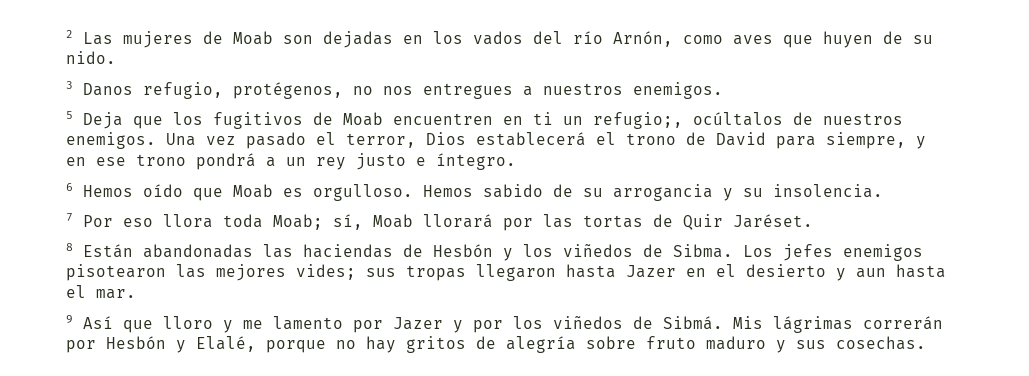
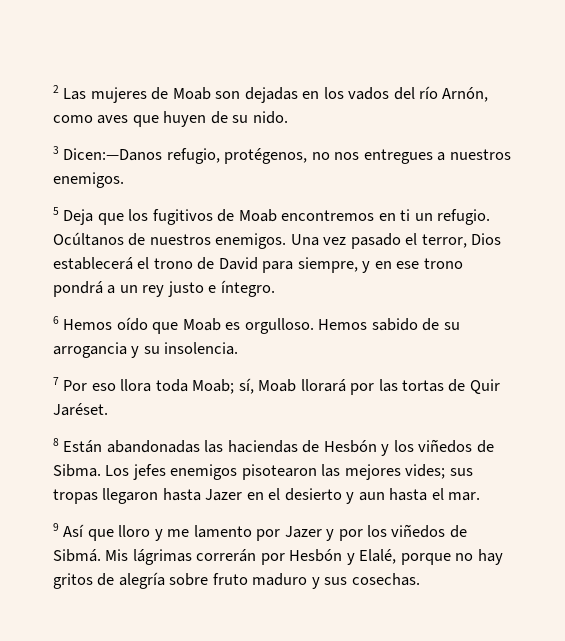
- 3 Danos refugio, protégenos, no nos entregues a nuestros enemigos.
+ 3 Dicen:—Danos refugio, protégenos, no nos entregues a nuestros enemigos.
- 5 Deja que los fugitivos de Moab encuentren en ti un refugio;, ocúltalos de nuestros enemigos.
+ 5 Deja que los fugitivos de Moab encontremos en ti un refugio. Ocúltanos de nuestros enemigos.

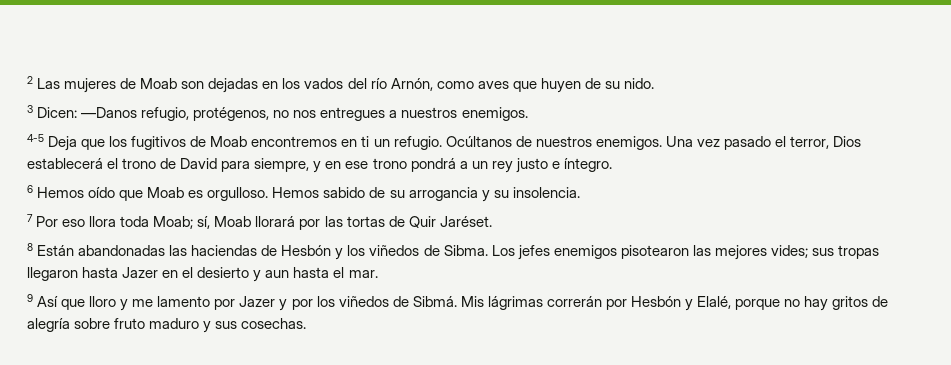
- 3 Dicen:—Danos refugio, protégenos, no nos entregues a nuestros enemigos.
+ 3 Dicen: —Danos refugio, protégenos, no nos entregues a nuestros enemigos.
- 5 Deja que los fugitivos de Moab encontremos en ti un refugio.
+ 4-5 Deja que los fugitivos de Moab encontremos en ti un refugio.

